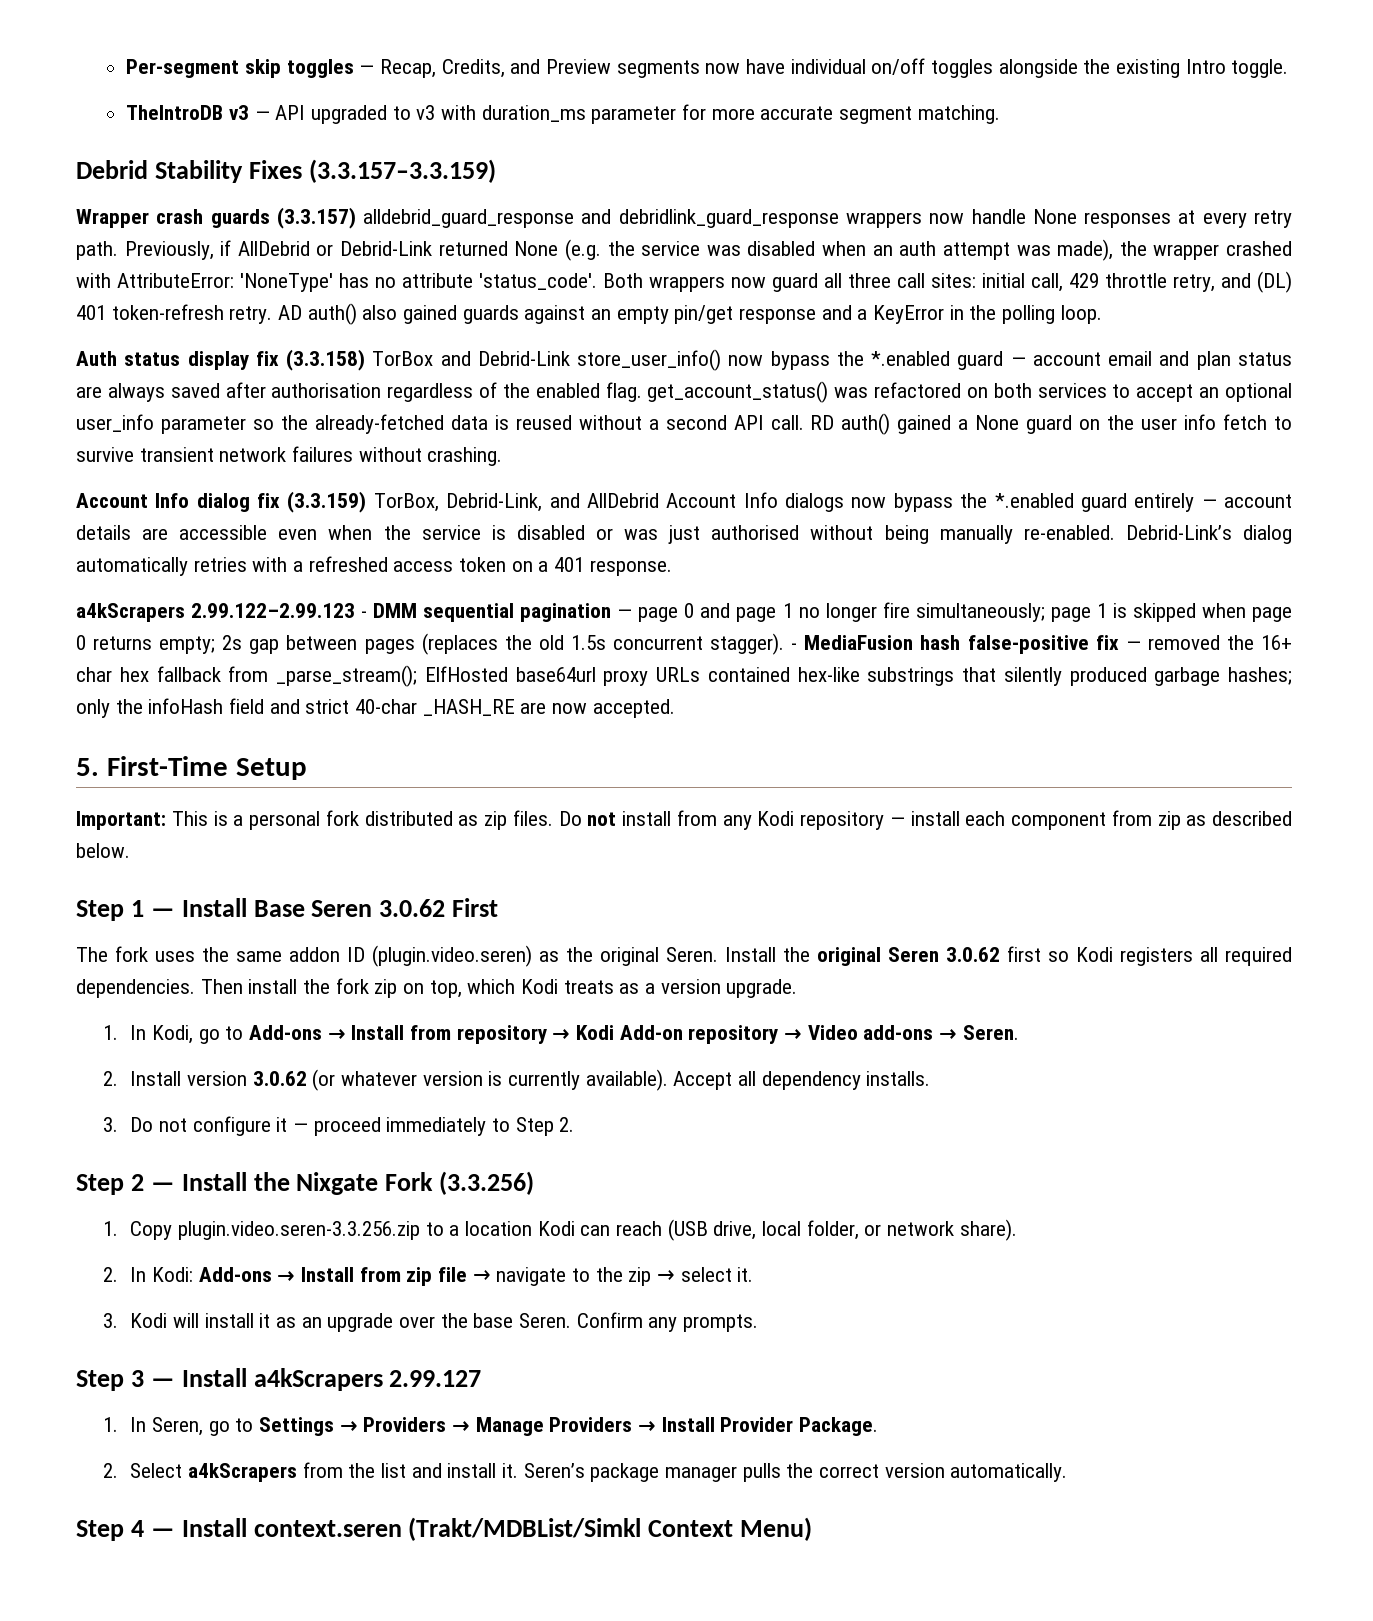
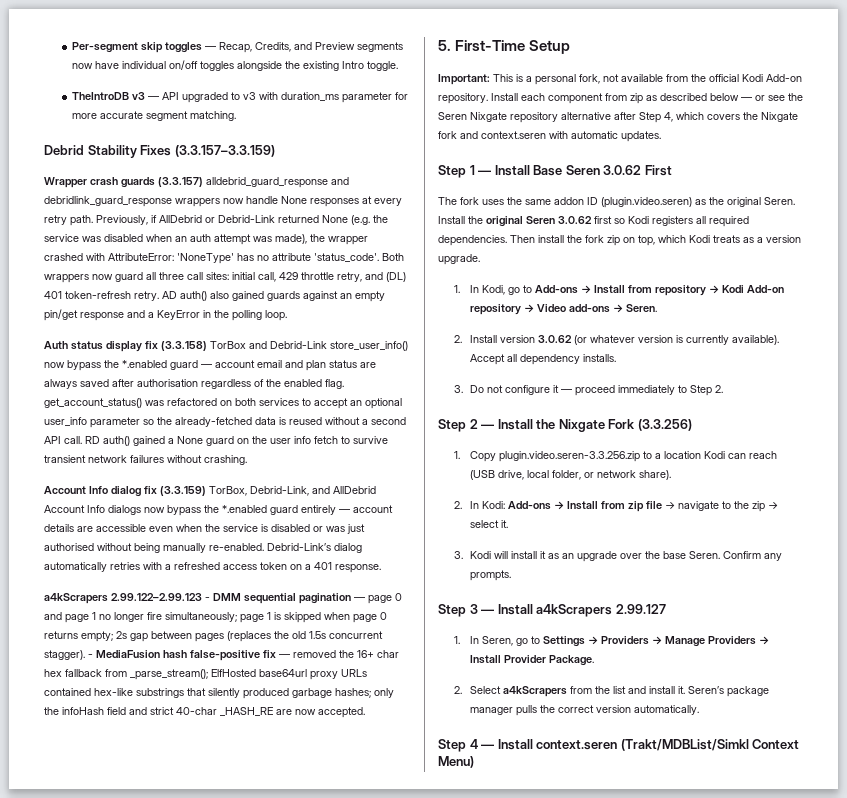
- Important: This is a personal fork distributed as zip files. Do not install from any Kodi repository — install each component from zip as described below.
+ Important: This is a personal fork, not available from the official Kodi Add-on repository. Install each component from zip as described below — or see the Seren Nixgate repository alternative after Step 4, which covers the Nixgate fork and context.seren with automatic updates.

